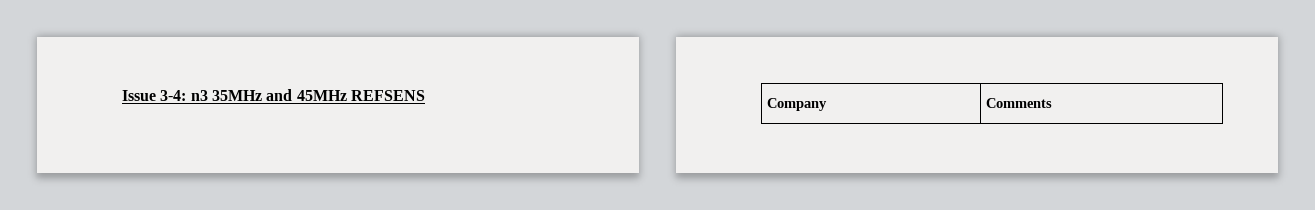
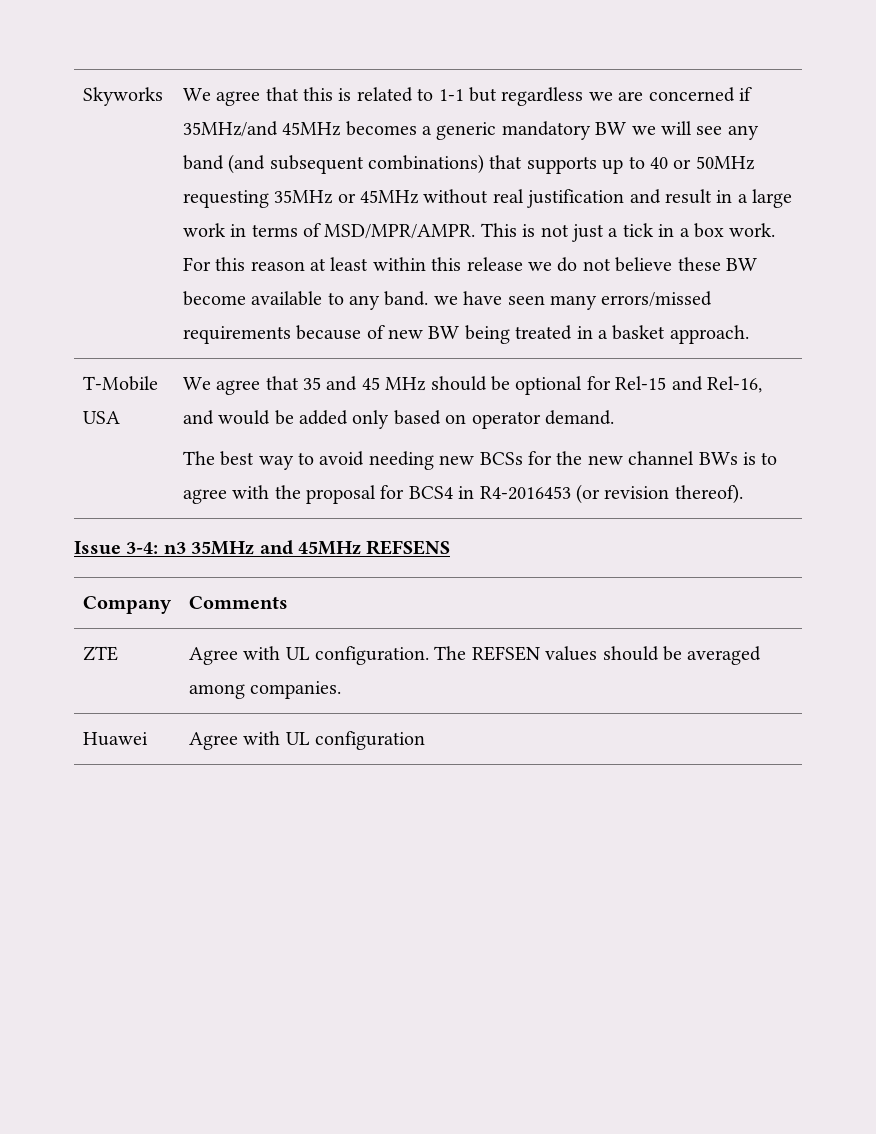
+ Skyworks | We agree that this is related to 1-1 but regardless we are concerned if 35MHz/and 45MHz becomes a generic mandatory BW we will see any band (and subsequent combinations) that supports up to 40 or 50MHz requesting 35MHz or 45MHz without real justification and result in a large work in terms of MSD/MPR/AMPR. This is not just a tick in a box work. For this reason at least within this release we do not believe these BW become available to any band. we have seen many errors/missed requirements because of new BW being treated in a basket approach.
+ T-Mobile USA | We agree that 35 and 45 MHz should be optional for Rel-15 and Rel-16, and would be added only based on operator demand.
+ The best way to avoid needing new BCSs for the new channel BWs is to agree with the proposal for BCS4 in R4-2016453 (or revision thereof).
+ ZTE | Agree with UL configuration. The REFSEN values should be averaged among companies.
+ Huawei | Agree with UL configuration

